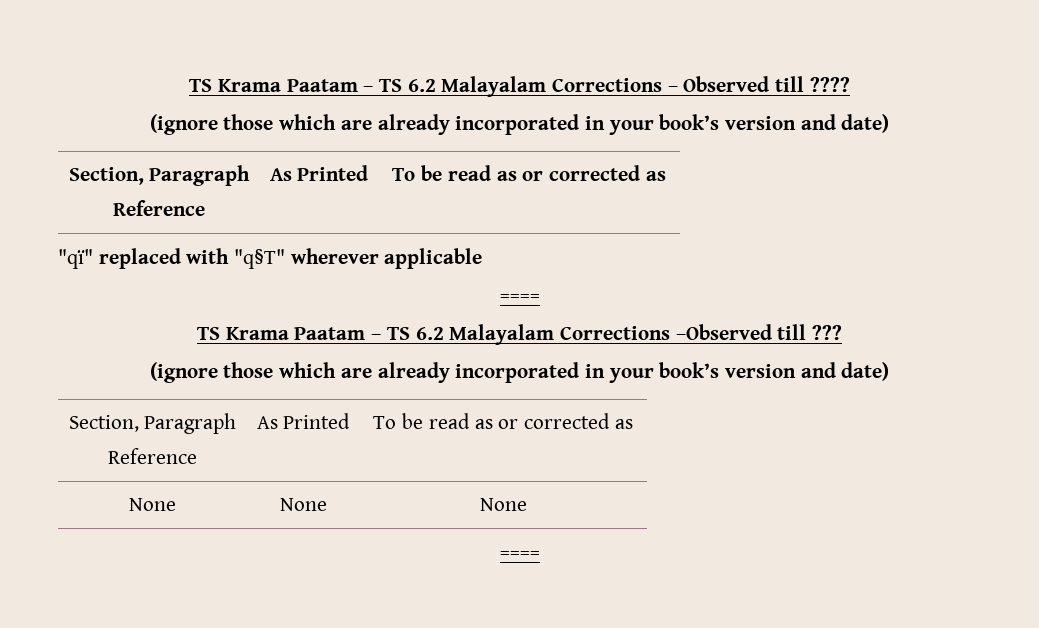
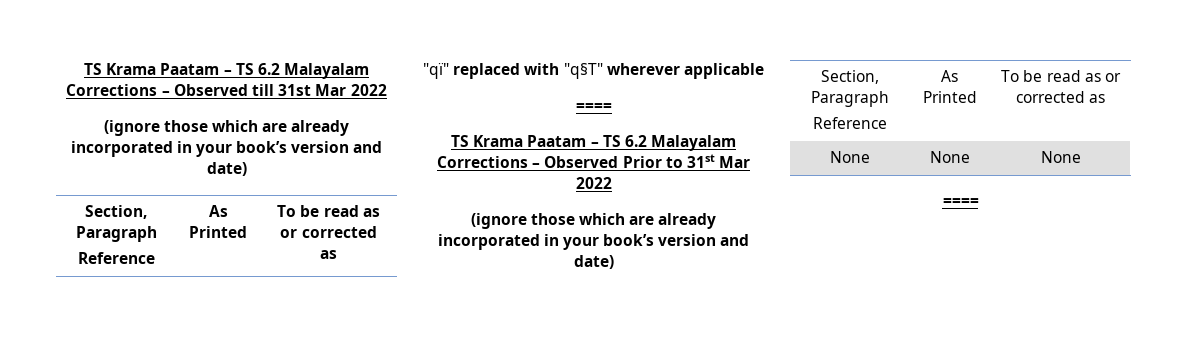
- TS Krama Paatam – TS 6.2 Malayalam Corrections – Observed till ????
+ TS Krama Paatam – TS 6.2 Malayalam Corrections – Observed till 31st Mar 2022
- TS Krama Paatam – TS 6.2 Malayalam Corrections –Observed till ???
+ TS Krama Paatam – TS 6.2 Malayalam Corrections – Observed Prior to 31st Mar 2022

